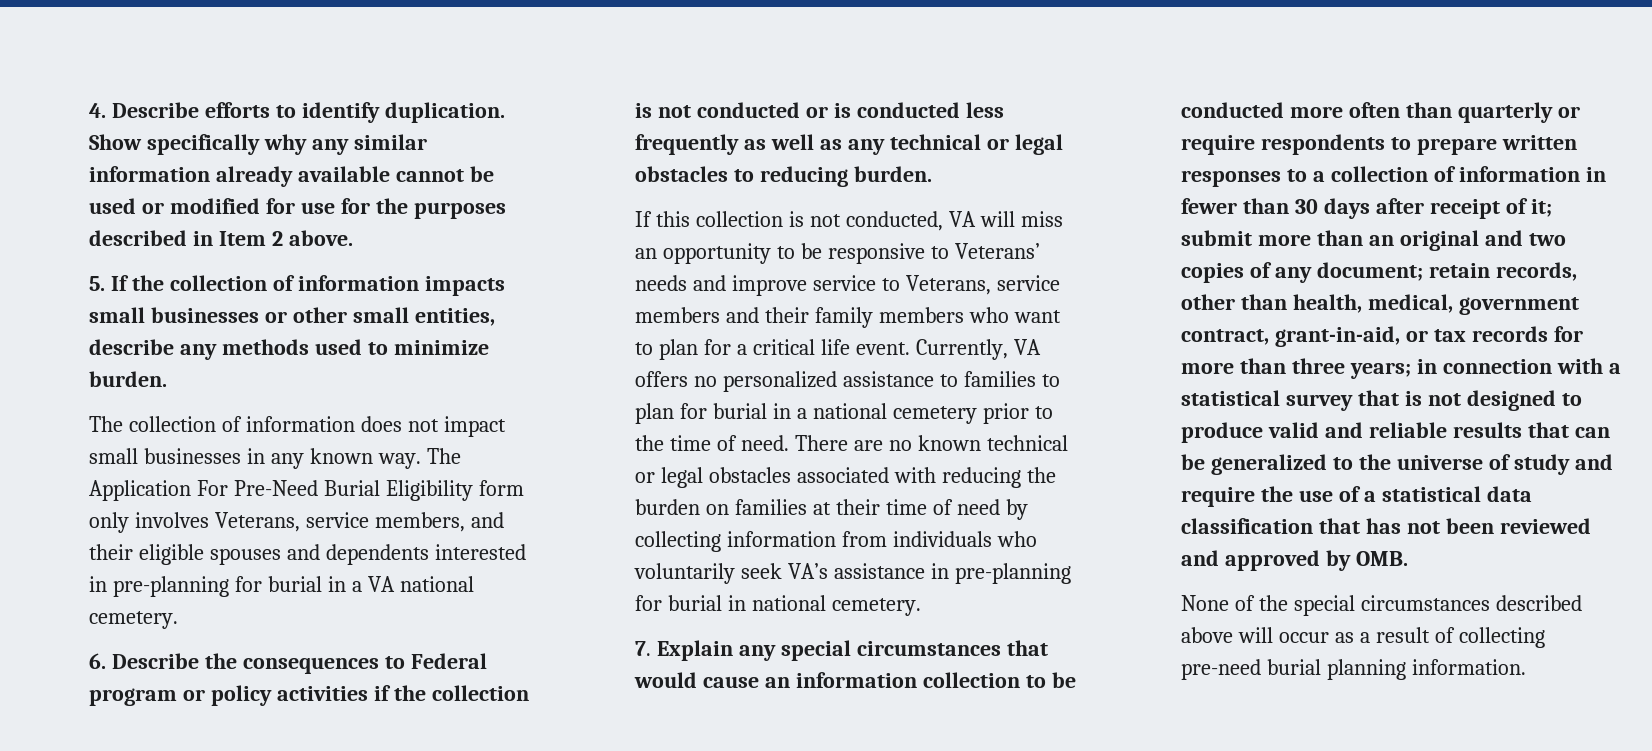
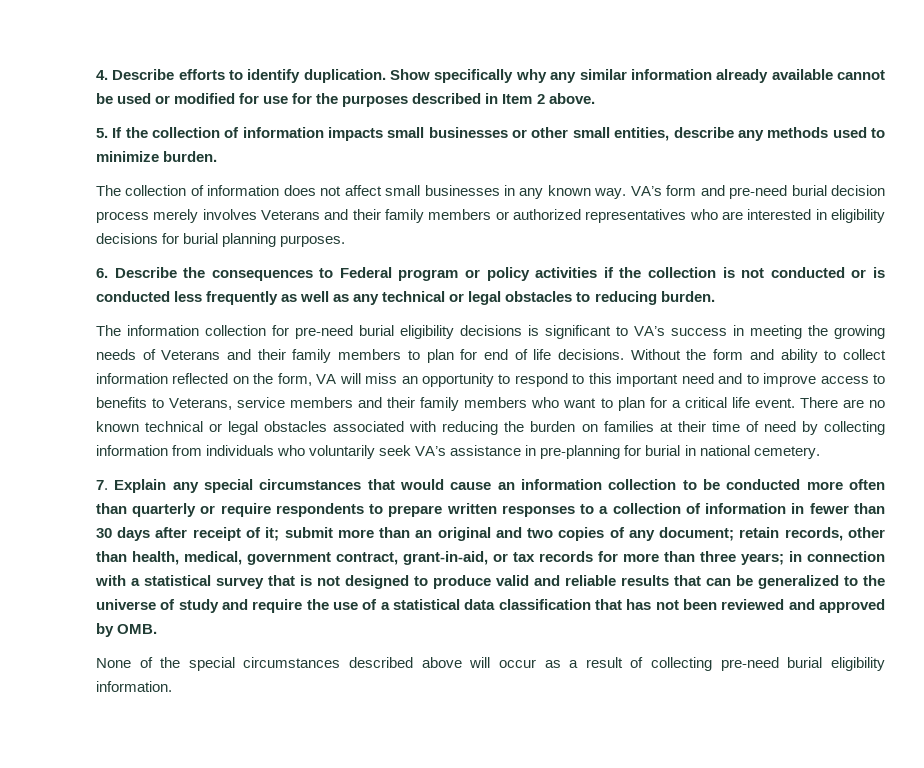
- The collection of information does not impact small businesses in any known way.
+ The collection of information does not affect small businesses in any known way.
- The Application For Pre-Need Burial Eligibility form only involves Veterans, service members, and their eligible spouses and dependents interested in pre-planning for burial in a VA national cemetery.
+ VA’s form and pre-need burial decision process merely involves Veterans and their family members or authorized representatives who are interested in eligibility decisions for burial planning purposes.
- If this collection is not conducted, VA will miss an opportunity to be responsive to Veterans’ needs and improve service to Veterans, service members and their family members who want to plan for a critical life event.
+ The information collection for pre-need burial eligibility decisions is significant to VA’s success in meeting the growing needs of Veterans and their family members to plan for end of life decisions. Without the form and ability to collect information reflected on the form, VA will miss an opportunity to respond to this important need and to improve access to benefits to Veterans, service members and their family members who want to plan for a critical life event.
- Currently, VA offers no personalized assistance to families to plan for burial in a national cemetery prior to the time of need.
- None of the special circumstances described above will occur as a result of collecting pre-need burial planning information.
+ None of the special circumstances described above will occur as a result of collecting pre-need burial eligibility information.

